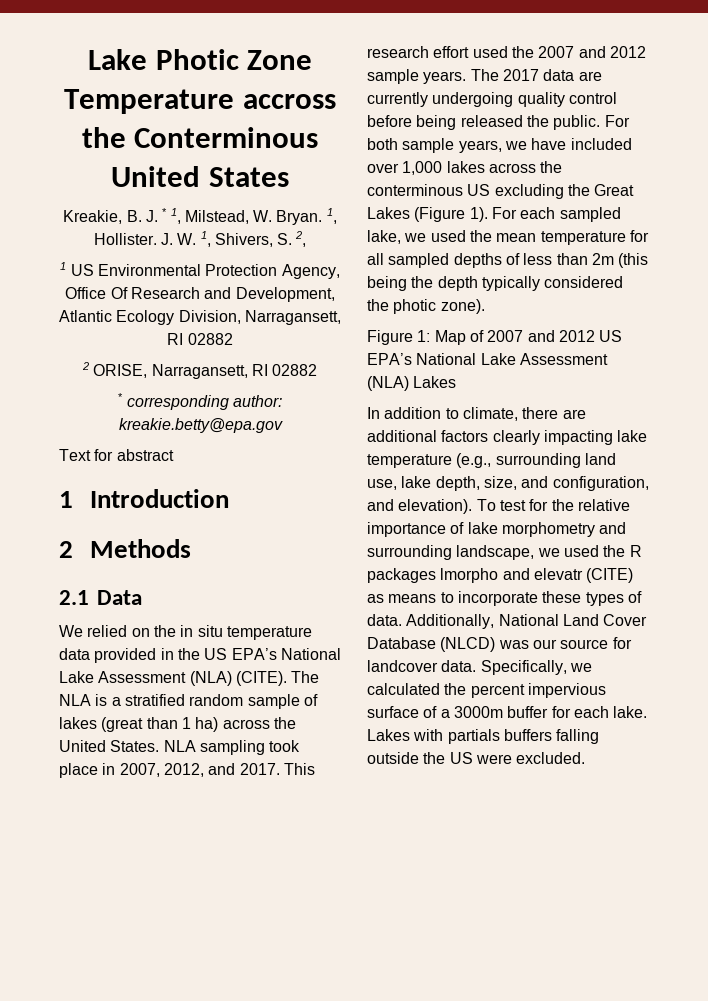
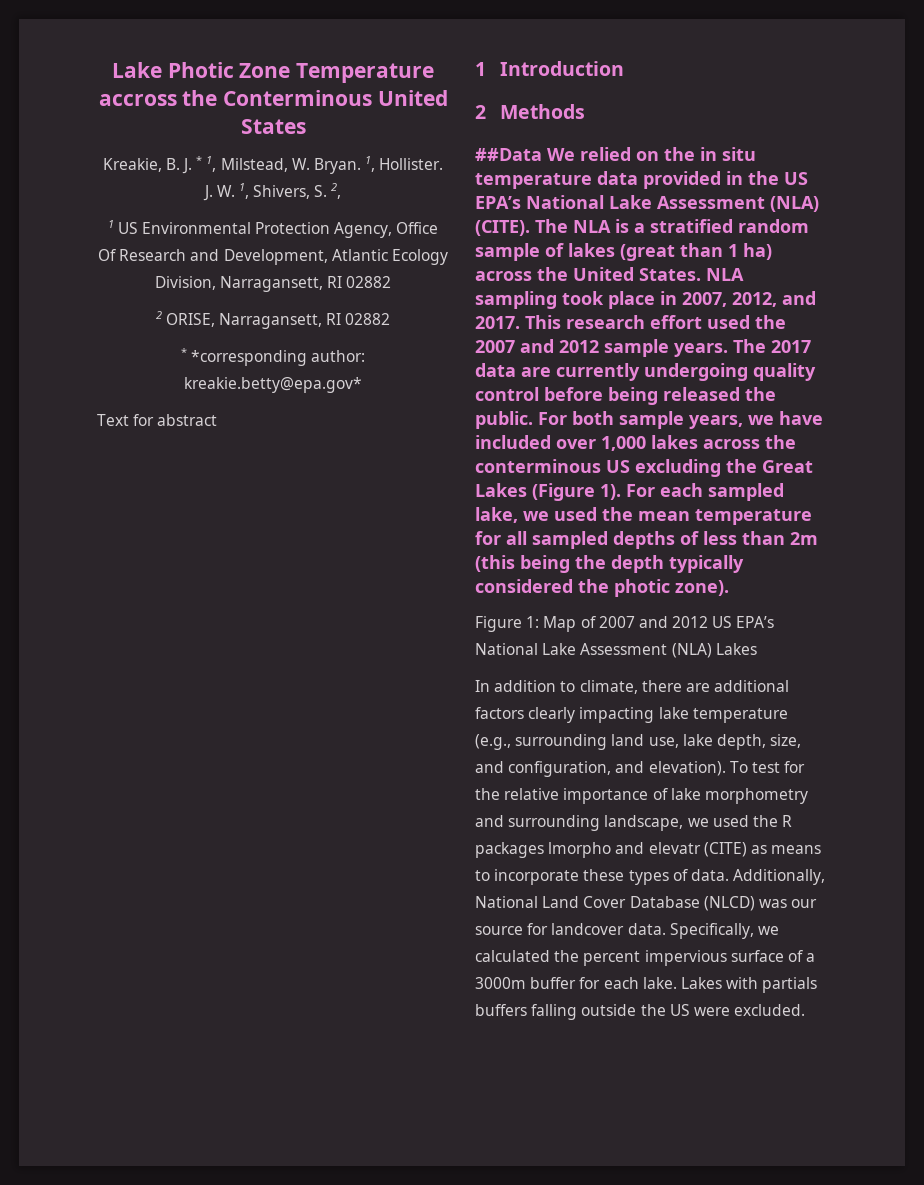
- * corresponding author: kreakie.betty@epa.gov
+ * *corresponding author: kreakie.betty@epa.gov*
- 2.1 Data
- We relied on the in situ temperature data provided in the US EPA’s National Lake Assessment (NLA) (CITE).
+ ##Data We relied on the in situ temperature data provided in the US EPA’s National Lake Assessment (NLA) (CITE).

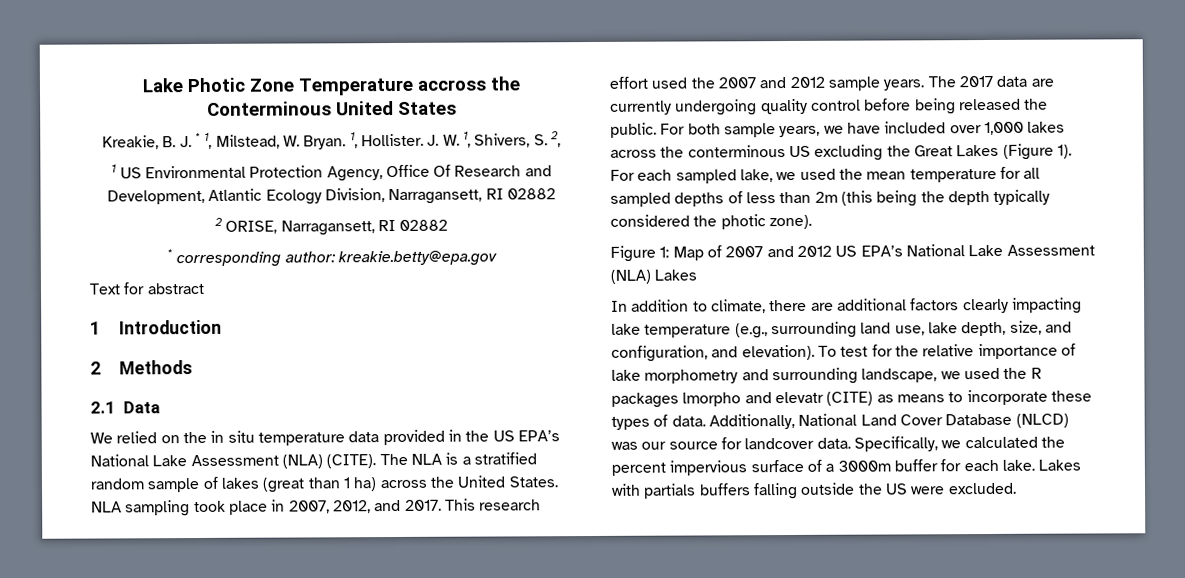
- * *corresponding author: kreakie.betty@epa.gov*
+ * corresponding author: kreakie.betty@epa.gov
- ##Data We relied on the in situ temperature data provided in the US EPA’s National Lake Assessment (NLA) (CITE).
+ 2.1 Data
+ We relied on the in situ temperature data provided in the US EPA’s National Lake Assessment (NLA) (CITE).

